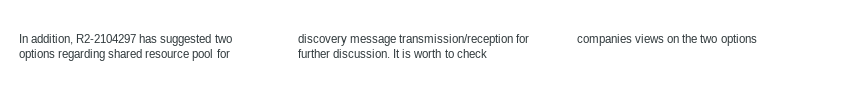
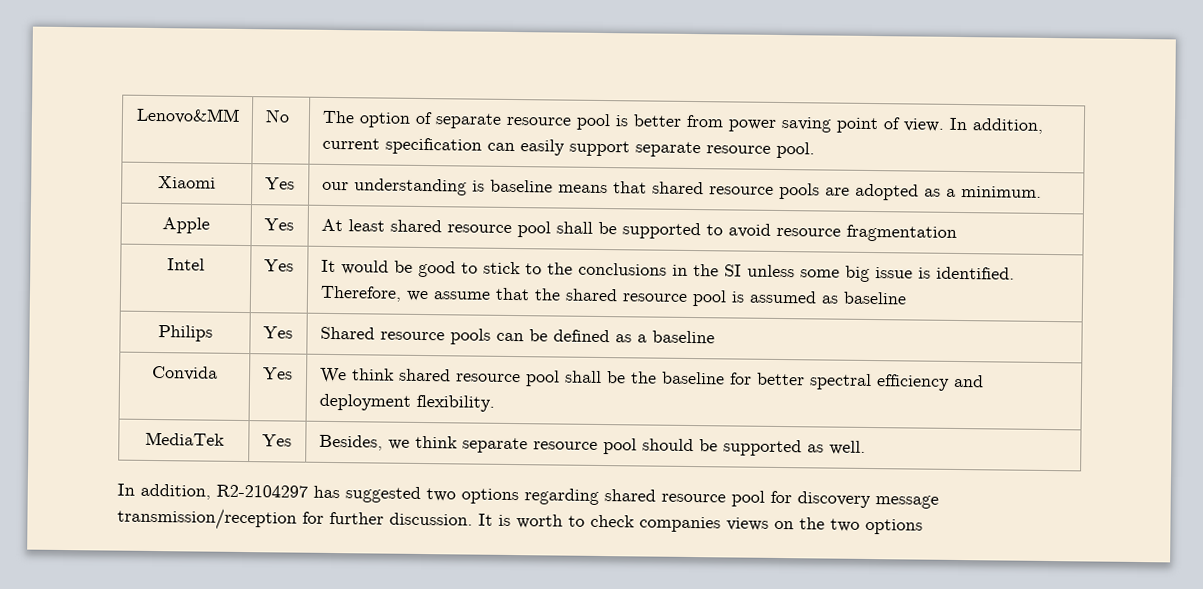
+ Lenovo&MM | No | The option of separate resource pool is better from power saving point of view. In addition, current specification can easily support separate resource pool.
+ Xiaomi | Yes | our understanding is baseline means that shared resource pools are adopted as a minimum.
+ Apple | Yes | At least shared resource pool shall be supported to avoid resource fragmentation
+ Intel | Yes | It would be good to stick to the conclusions in the SI unless some big issue is identified. Therefore, we assume that the shared resource pool is assumed as baseline
+ Philips | Yes | Shared resource pools can be defined as a baseline
+ Convida | Yes | We think shared resource pool shall be the baseline for better spectral efficiency and deployment flexibility.
+ MediaTek | Yes | Besides, we think separate resource pool should be supported as well.

